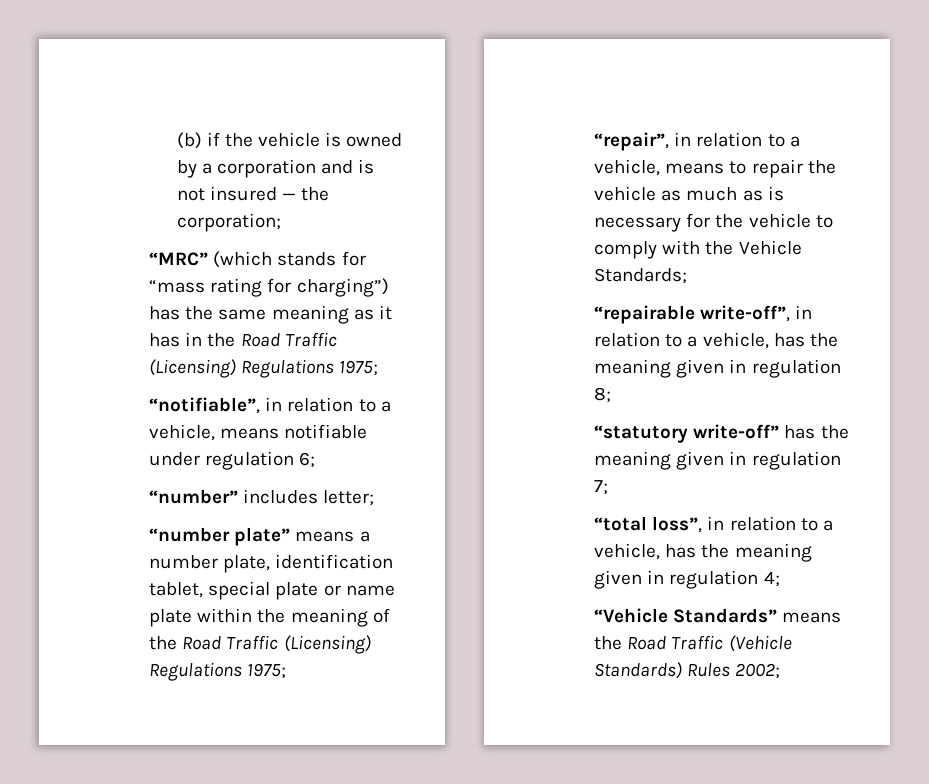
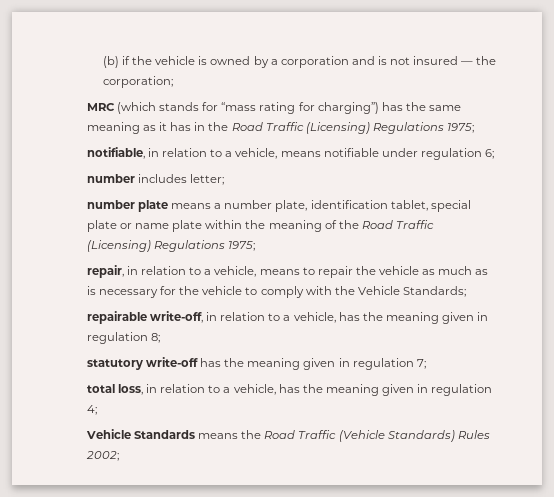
- “MRC” (which stands for “mass rating for charging”) has the same meaning as it has in the Road Traffic (Licensing) Regulations 1975;
+ MRC (which stands for “mass rating for charging”) has the same meaning as it has in the Road Traffic (Licensing) Regulations 1975;
- “notifiable”, in relation to a vehicle, means notifiable under regulation 6;
+ notifiable, in relation to a vehicle, means notifiable under regulation 6;
- “number” includes letter;
+ number includes letter;
- “number plate” means a number plate, identification tablet, special plate or name plate within the meaning of the Road Traffic (Licensing) Regulations 1975;
+ number plate means a number plate, identification tablet, special plate or name plate within the meaning of the Road Traffic (Licensing) Regulations 1975;
- “repair”, in relation to a vehicle, means to repair the vehicle as much as is necessary for the vehicle to comply with the Vehicle Standards;
+ repair, in relation to a vehicle, means to repair the vehicle as much as is necessary for the vehicle to comply with the Vehicle Standards;
- “repairable write-off”, in relation to a vehicle, has the meaning given in regulation 8;
+ repairable write-off, in relation to a vehicle, has the meaning given in regulation 8;
- “statutory write-off” has the meaning given in regulation 7;
+ statutory write-off has the meaning given in regulation 7;
- “total loss”, in relation to a vehicle, has the meaning given in regulation 4;
+ total loss, in relation to a vehicle, has the meaning given in regulation 4;
- “Vehicle Standards” means the Road Traffic (Vehicle Standards) Rules 2002;
+ Vehicle Standards means the Road Traffic (Vehicle Standards) Rules 2002;

